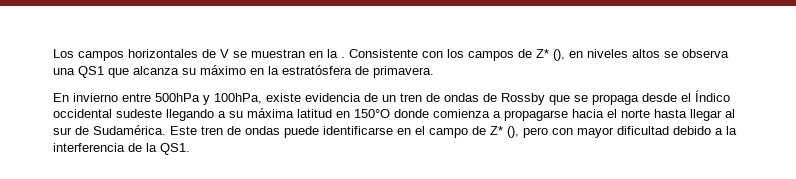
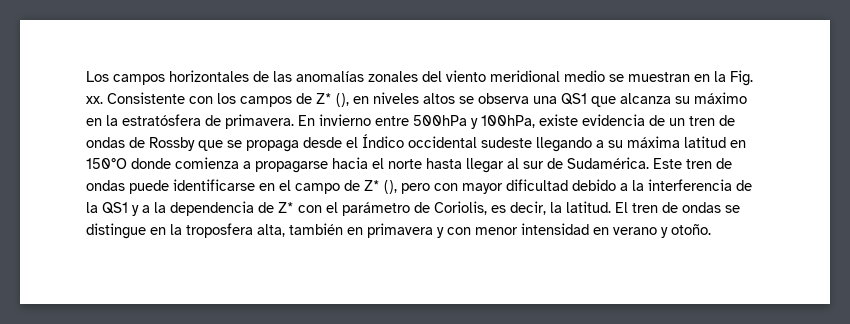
- Los campos horizontales de V se muestran en la .
+ Los campos horizontales de las anomalías zonales del viento meridional medio se muestran en la Fig. xx.
- Consistente con los campos de Z* (), en niveles altos se observa una QS1 que alcanza su máximo en la estratósfera de primavera.
- En invierno entre 500hPa y 100hPa, existe evidencia de un tren de ondas de Rossby que se propaga desde el Índico occidental sudeste llegando a su máxima latitud en 150°O donde comienza a propagarse hacia el norte hasta llegar al sur de Sudamérica.
+ Consistente con los campos de Z* (), en niveles altos se observa una QS1 que alcanza su máximo en la estratósfera de primavera. En invierno entre 500hPa y 100hPa, existe evidencia de un tren de ondas de Rossby que se propaga desde el Índico occidental sudeste llegando a su máxima latitud en 150°O donde comienza a propagarse hacia el norte hasta llegar al sur de Sudamérica.
- Este tren de ondas puede identificarse en el campo de Z* (), pero con mayor dificultad debido a la interferencia de la QS1.
+ Este tren de ondas puede identificarse en el campo de Z* (), pero con mayor dificultad debido a la interferencia de la QS1 y a la dependencia de Z* con el parámetro de Coriolis, es decir, la latitud. El tren de ondas se distingue en la troposfera alta, también en primavera y con menor intensidad en verano y otoño.

